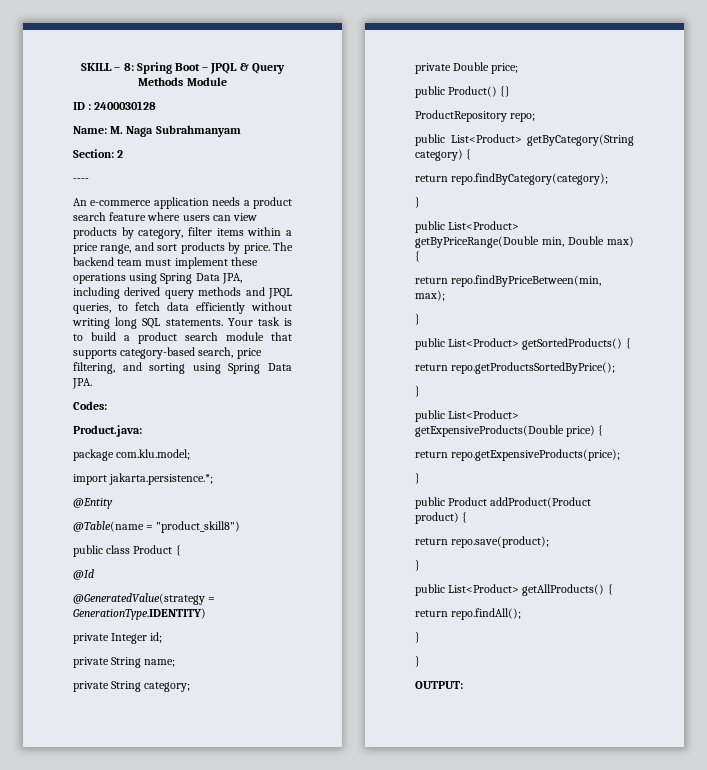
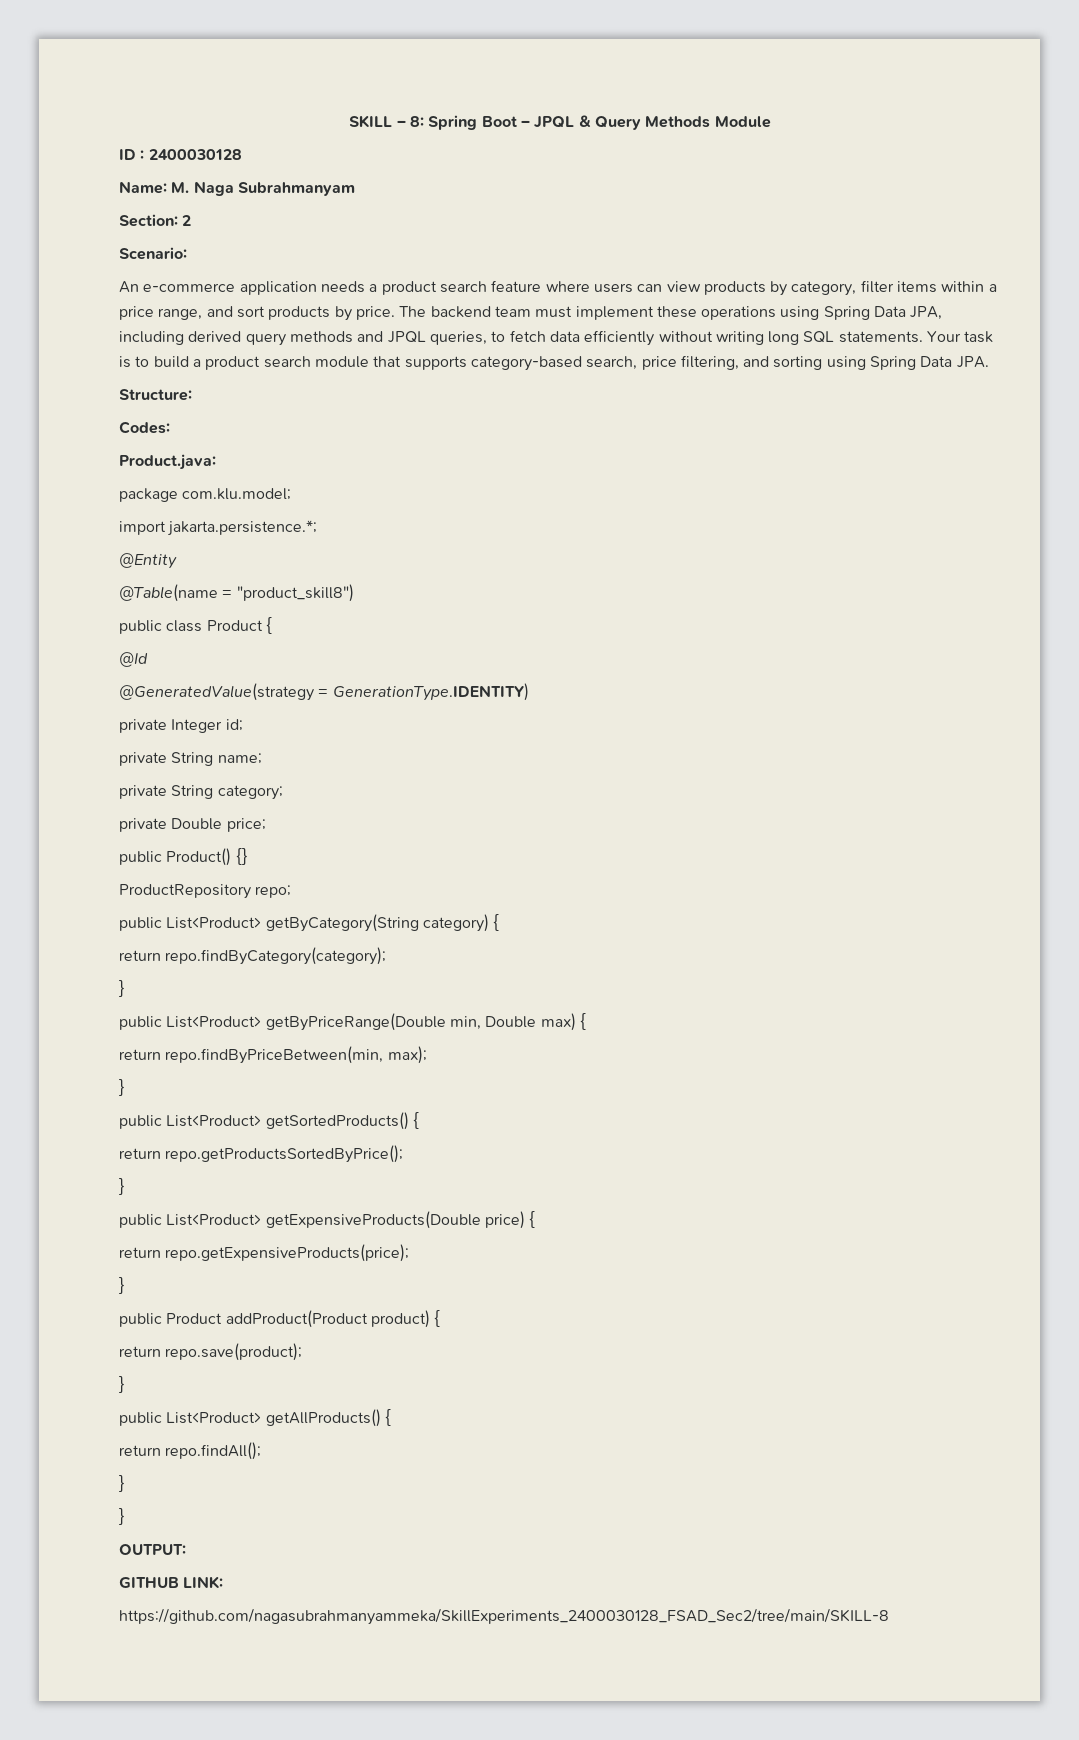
- ----
+ Scenario:
+ Structure:
+ GITHUB LINK:
+ https://github.com/nagasubrahmanyammeka/SkillExperiments_2400030128_FSAD_Sec2/tree/main/SKILL-8

